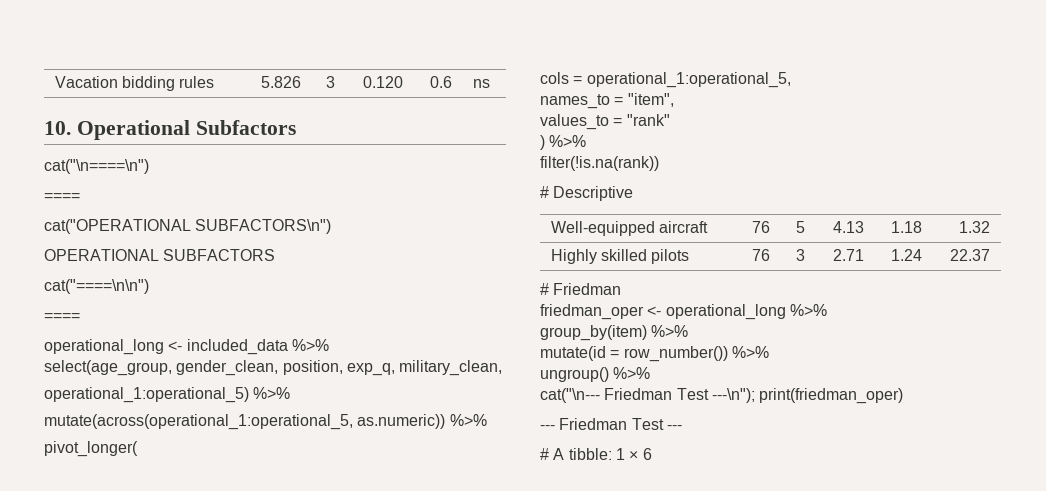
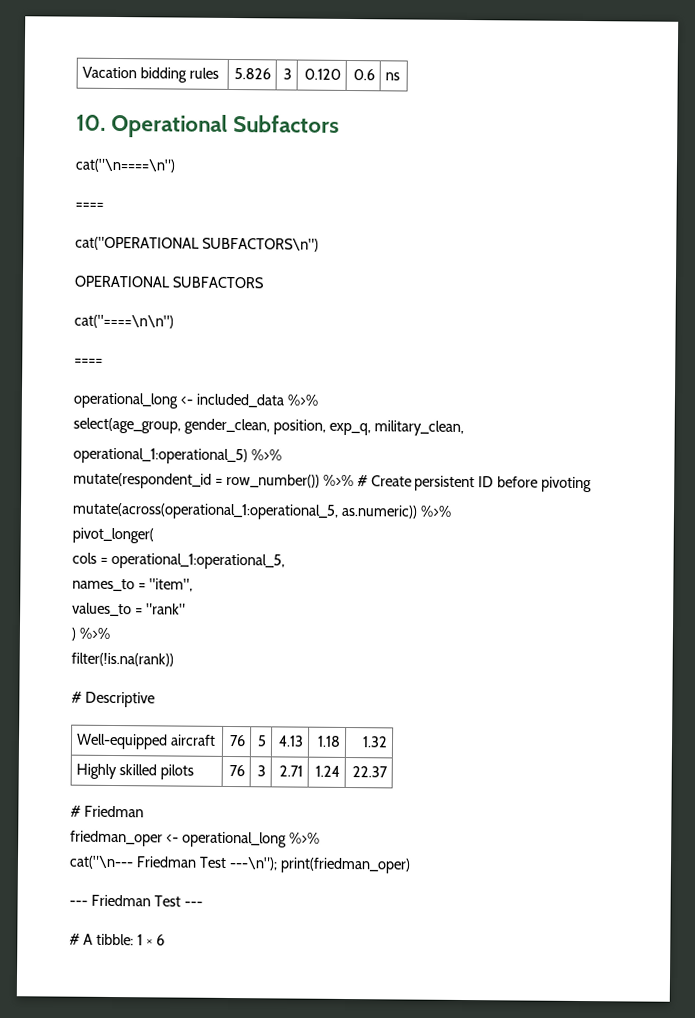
+ mutate(respondent_id = row_number()) %>% # Create persistent ID before pivoting
- group_by(item) %>%
- mutate(id = row_number()) %>%
- ungroup() %>%

